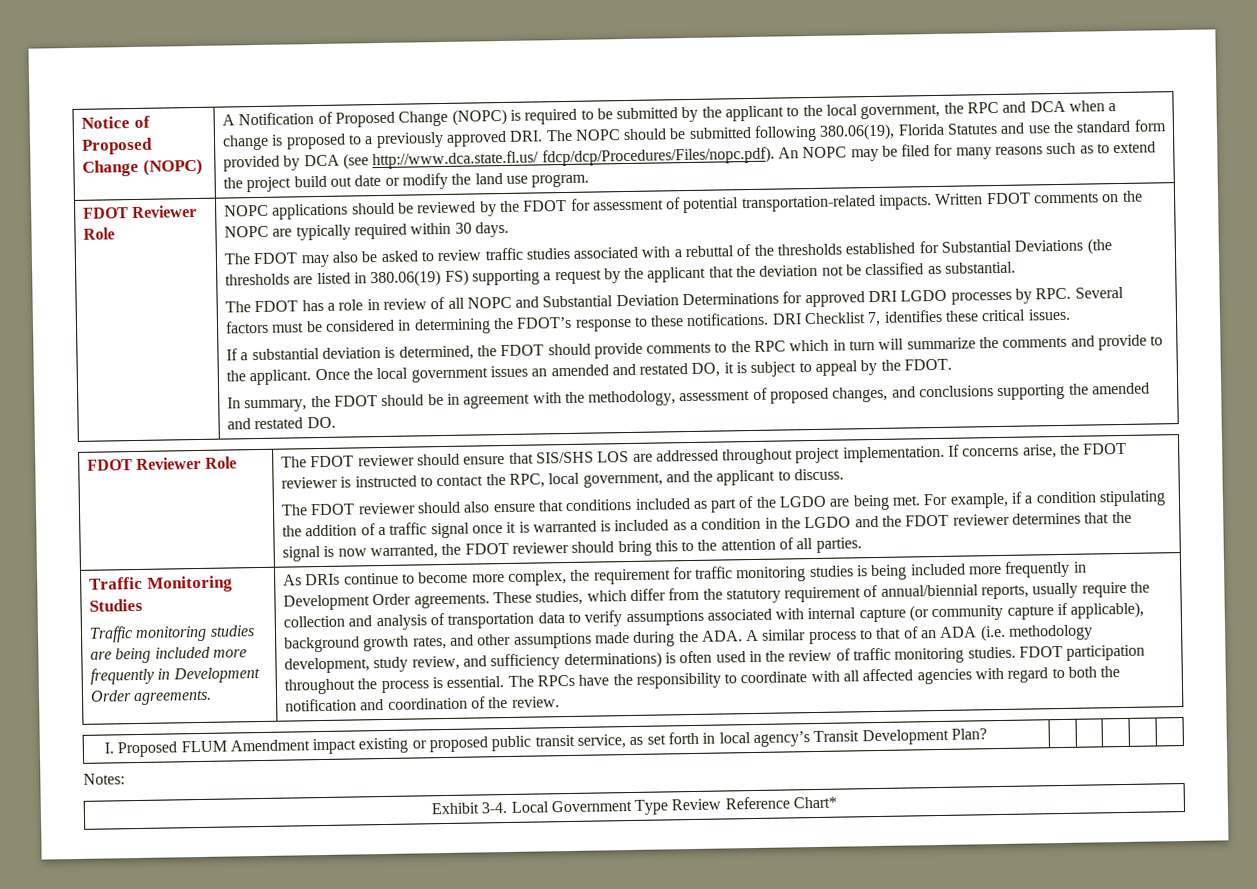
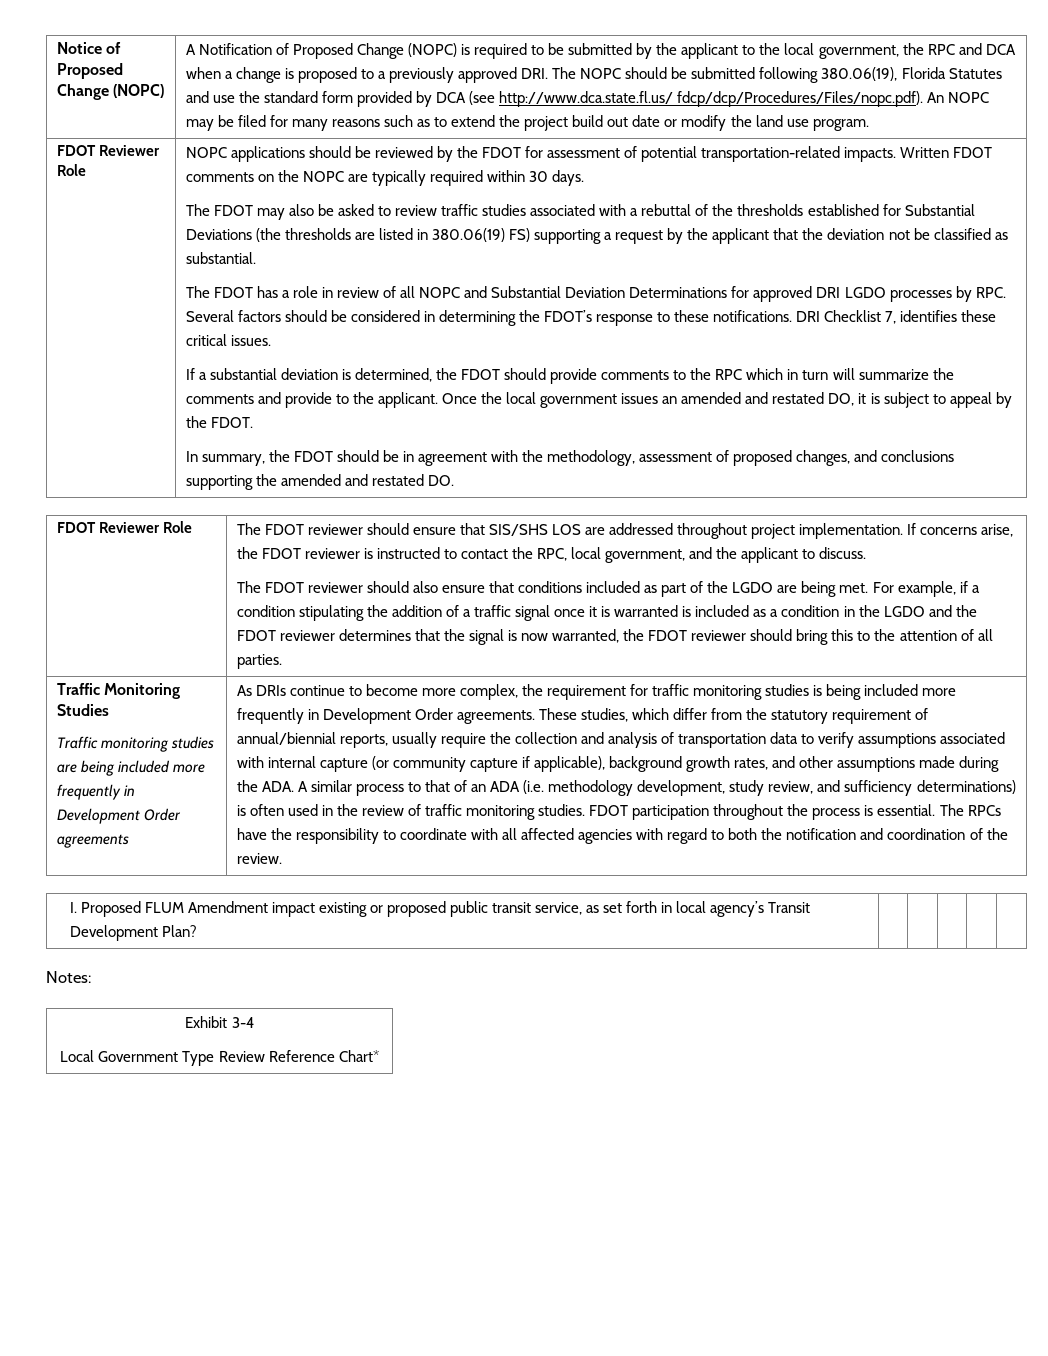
- The FDOT has a role in review of all NOPC and Substantial Deviation Determinations for approved DRI LGDO processes by RPC. Several factors must be considered in determining the FDOT’s response to these notifications.
+ The FDOT has a role in review of all NOPC and Substantial Deviation Determinations for approved DRI LGDO processes by RPC. Several factors should be considered in determining the FDOT’s response to these notifications.
- Traffic monitoring studies are being included more frequently in Development Order agreements.
+ Traffic monitoring studies are being included more frequently in Development Order agreements
- Exhibit 3-4. Local Government Type Review Reference Chart*
+ Exhibit 3-4
+ Local Government Type Review Reference Chart*

